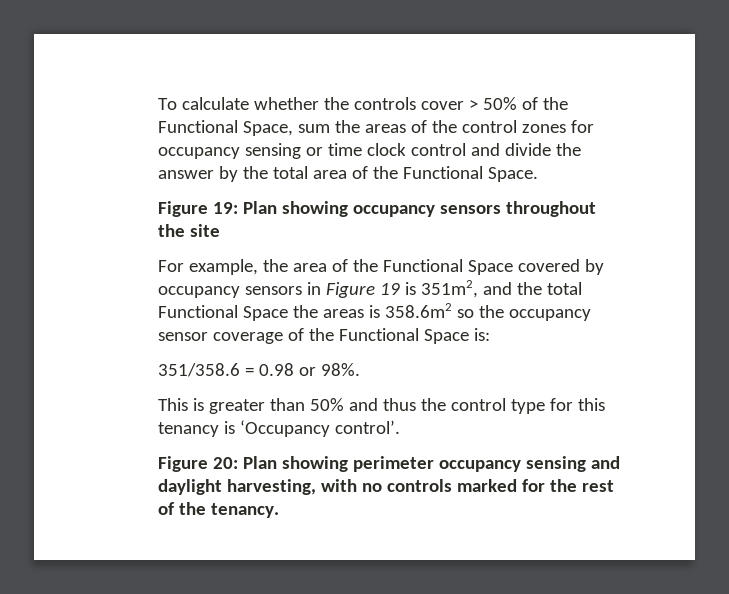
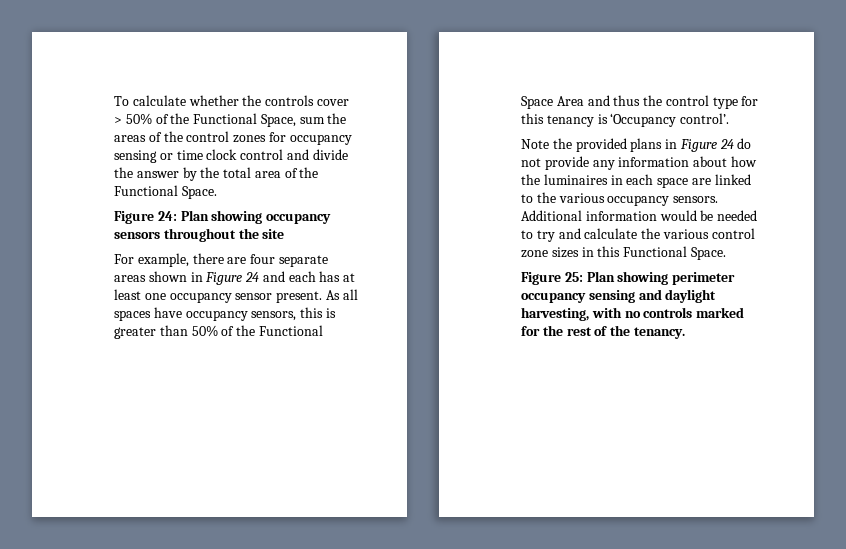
- Figure 19: Plan showing occupancy sensors throughout the site
+ Figure 24: Plan showing occupancy sensors throughout the site
- For example, the area of the Functional Space covered by occupancy sensors in Figure 19 is 351m2, and the total Functional Space the areas is 358.6m2 so the occupancy sensor coverage of the Functional Space is:
- 351/358.6 = 0.98 or 98%.
- This is greater than 50% and thus the control type for this tenancy is ‘Occupancy control’.
+ For example, there are four separate areas shown in Figure 24 and each has at least one occupancy sensor present. As all spaces have occupancy sensors, this is greater than 50% of the Functional Space Area and thus the control type for this tenancy is ‘Occupancy control’.
- Figure 20: Plan showing perimeter occupancy sensing and daylight harvesting, with no controls marked for the rest of the tenancy.
+ Note the provided plans in Figure 24 do not provide any information about how the luminaires in each space are linked to the various occupancy sensors. Additional information would be needed to try and calculate the various control zone sizes in this Functional Space.
+ Figure 25: Plan showing perimeter occupancy sensing and daylight harvesting, with no controls marked for the rest of the tenancy.

